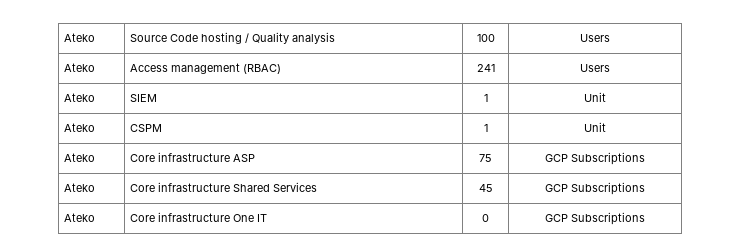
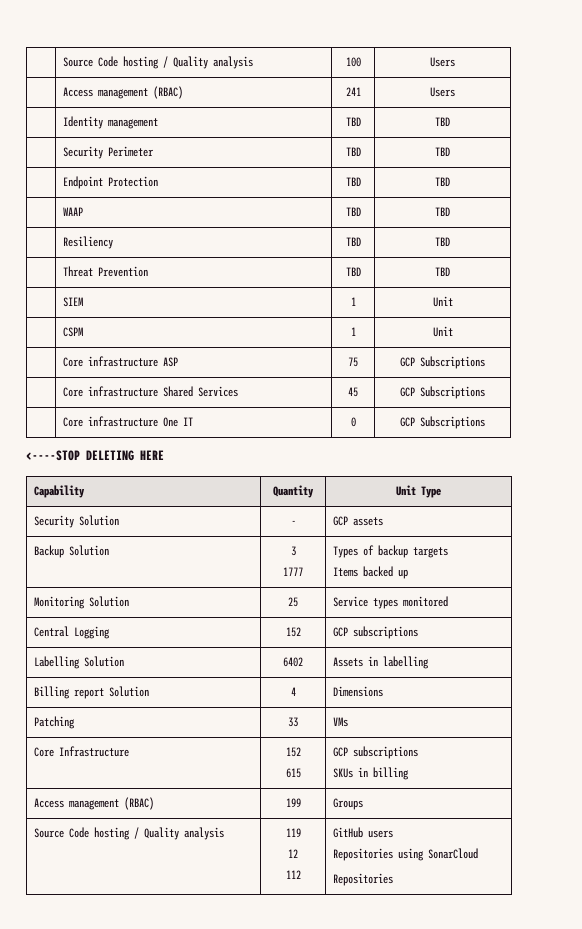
- Ateko | Source Code hosting / Quality analysis | 100 | Users
+ | Source Code hosting / Quality analysis | 100 | Users
- Ateko | Access management (RBAC) | 241 | Users
+ | Access management (RBAC) | 241 | Users
- Ateko | SIEM | 1 | Unit
+ | Identity management | TBD | TBD
+ | Security Perimeter | TBD | TBD
+ | Endpoint Protection | TBD | TBD
+ | WAAP | TBD | TBD
+ | Resiliency | TBD | TBD
+ | Threat Prevention | TBD | TBD
+ | SIEM | 1 | Unit
- Ateko | CSPM | 1 | Unit
+ | CSPM | 1 | Unit
- Ateko | Core infrastructure ASP | 75 | GCP Subscriptions
+ | Core infrastructure ASP | 75 | GCP Subscriptions
- Ateko | Core infrastructure Shared Services | 45 | GCP Subscriptions
+ | Core infrastructure Shared Services | 45 | GCP Subscriptions
- Ateko | Core infrastructure One IT | 0 | GCP Subscriptions
+ | Core infrastructure One IT | 0 | GCP Subscriptions
+ <----STOP DELETING HERE
+ Capability | Quantity | Unit Type
+ Security Solution | - | GCP assets
+ Backup Solution | 3
+ 1777 | Types of backup targets
+ Items backed up
+ Monitoring Solution | 25 | Service types monitored
+ Central Logging | 152 | GCP subscriptions
+ Labelling Solution | 6402 | Assets in labelling
+ Billing report Solution | 4 | Dimensions
+ Patching | 33 | VMs
+ Core Infrastructure | 152
+ 615 | GCP subscriptions
+ SKUs in billing
+ Access management (RBAC) | 199 | Groups
+ Source Code hosting / Quality analysis | 119
+ 12
+ 112 | GitHub users
+ Repositories using SonarCloud
+ Repositories

